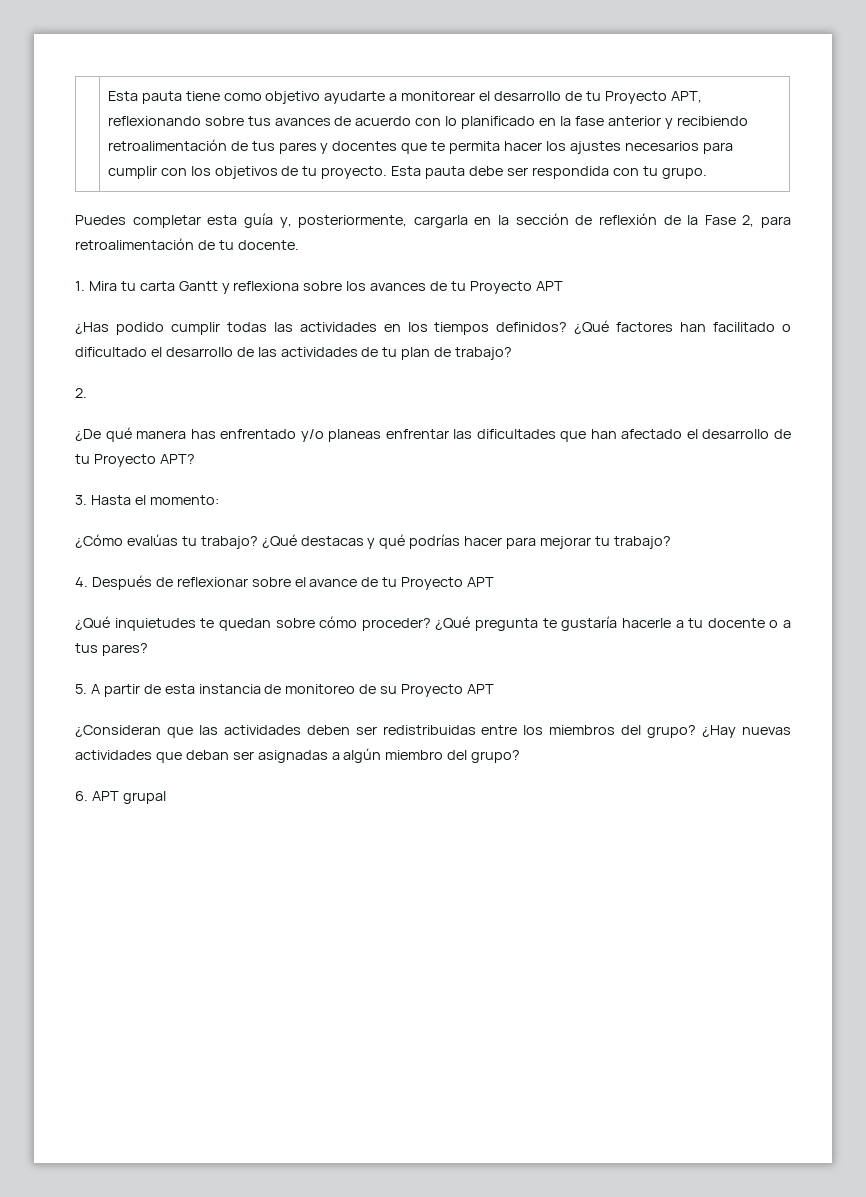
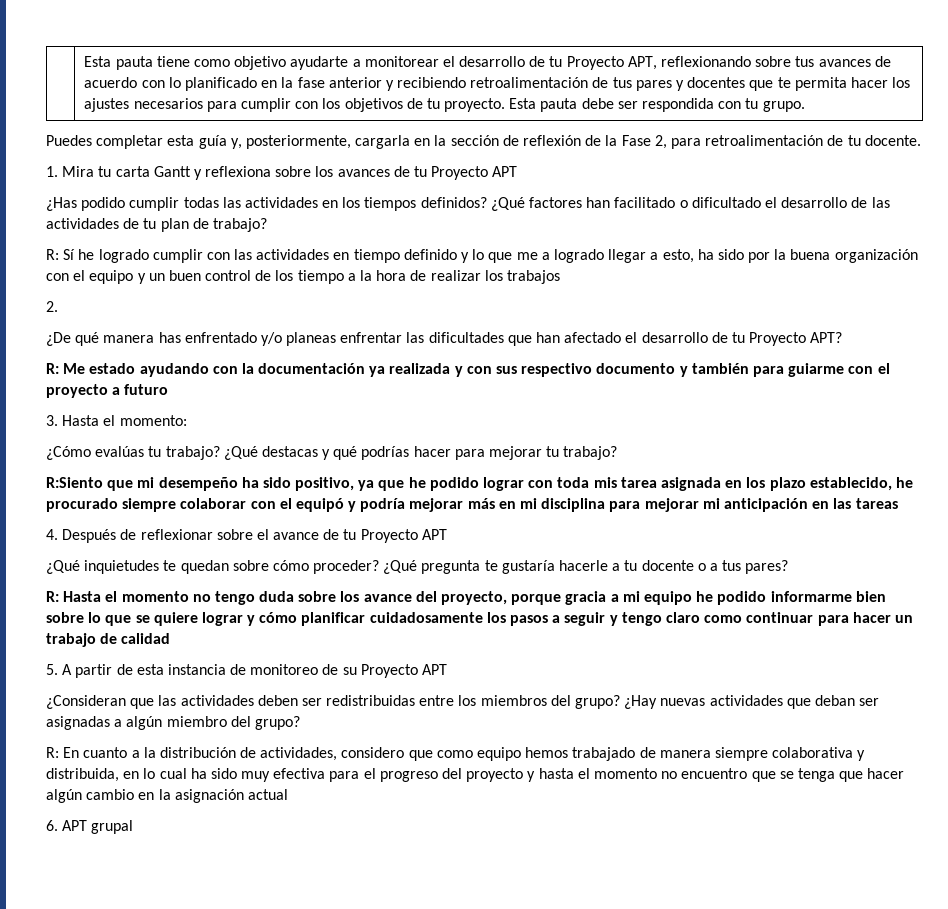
+ R: Sí he logrado cumplir con las actividades en tiempo definido y lo que me a logrado llegar a esto, ha sido por la buena organización con el equipo y un buen control de los tiempo a la hora de realizar los trabajos
+ R: Me estado ayudando con la documentación ya realizada y con sus respectivo documento y también para guiarme con el proyecto a futuro
+ R:Siento que mi desempeño ha sido positivo, ya que he podido lograr con toda mis tarea asignada en los plazo establecido, he procurado siempre colaborar con el equipó y podría mejorar más en mi disciplina para mejorar mi anticipación en las tareas
+ R: Hasta el momento no tengo duda sobre los avance del proyecto, porque gracia a mi equipo he podido informarme bien sobre lo que se quiere lograr y cómo planificar cuidadosamente los pasos a seguir y tengo claro como continuar para hacer un trabajo de calidad
+ R: En cuanto a la distribución de actividades, considero que como equipo hemos trabajado de manera siempre colaborativa y distribuida, en lo cual ha sido muy efectiva para el progreso del proyecto y hasta el momento no encuentro que se tenga que hacer algún cambio en la asignación actual

